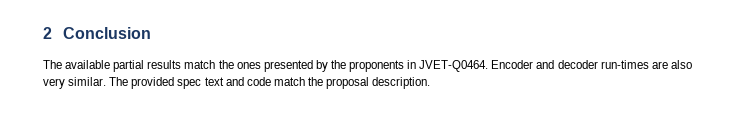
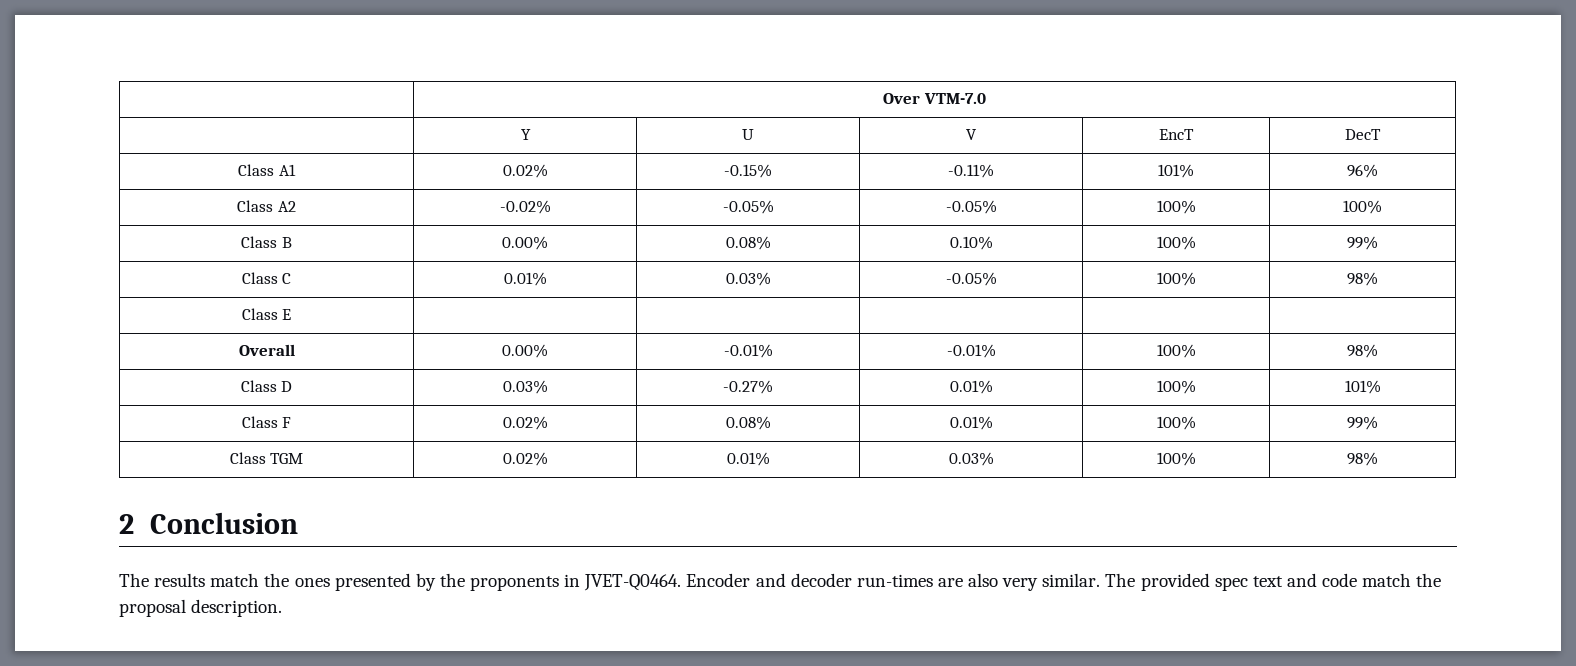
+ | Over VTM-7.0
+ | Y | U | V | EncT | DecT
+ Class A1 | 0.02% | -0.15% | -0.11% | 101% | 96%
+ Class A2 | -0.02% | -0.05% | -0.05% | 100% | 100%
+ Class B | 0.00% | 0.08% | 0.10% | 100% | 99%
+ Class C | 0.01% | 0.03% | -0.05% | 100% | 98%
+ Class E | | | | |
+ Overall | 0.00% | -0.01% | -0.01% | 100% | 98%
+ Class D | 0.03% | -0.27% | 0.01% | 100% | 101%
+ Class F | 0.02% | 0.08% | 0.01% | 100% | 99%
+ Class TGM | 0.02% | 0.01% | 0.03% | 100% | 98%
- The available partial results match the ones presented by the proponents in JVET-Q0464.
+ The results match the ones presented by the proponents in JVET-Q0464.

